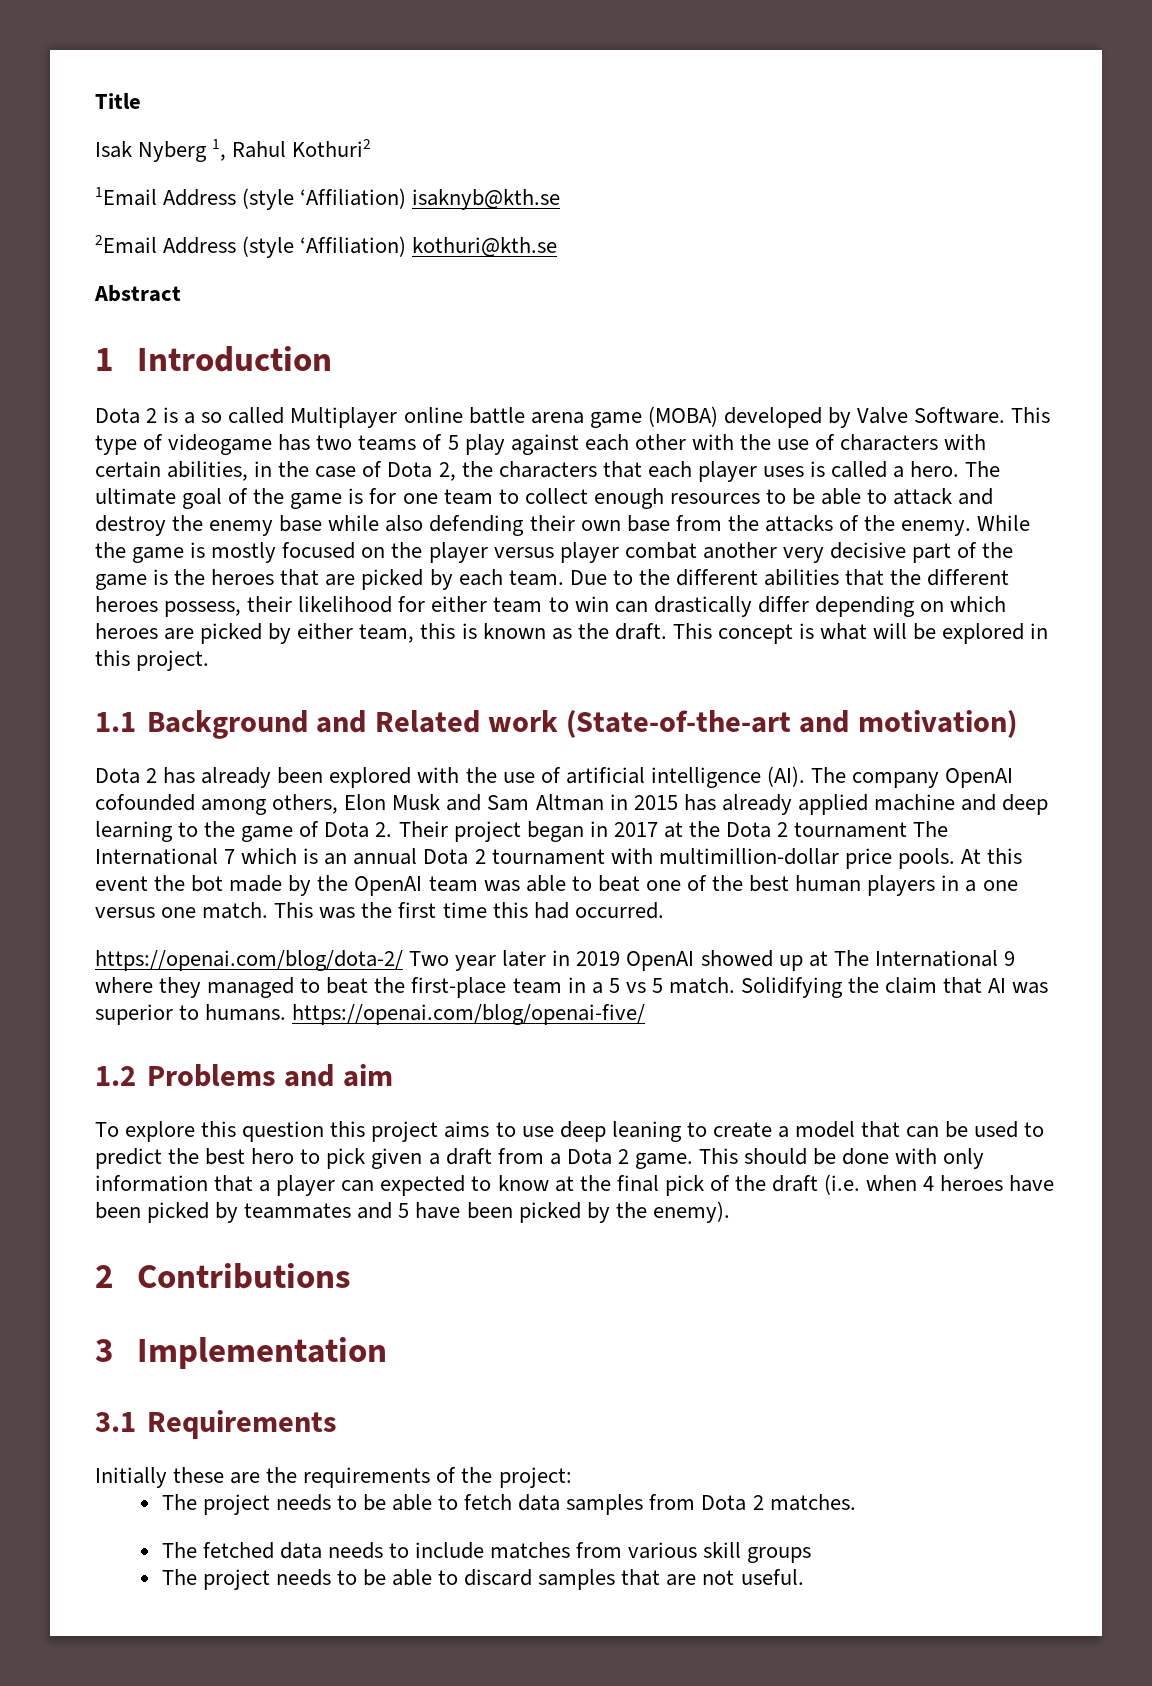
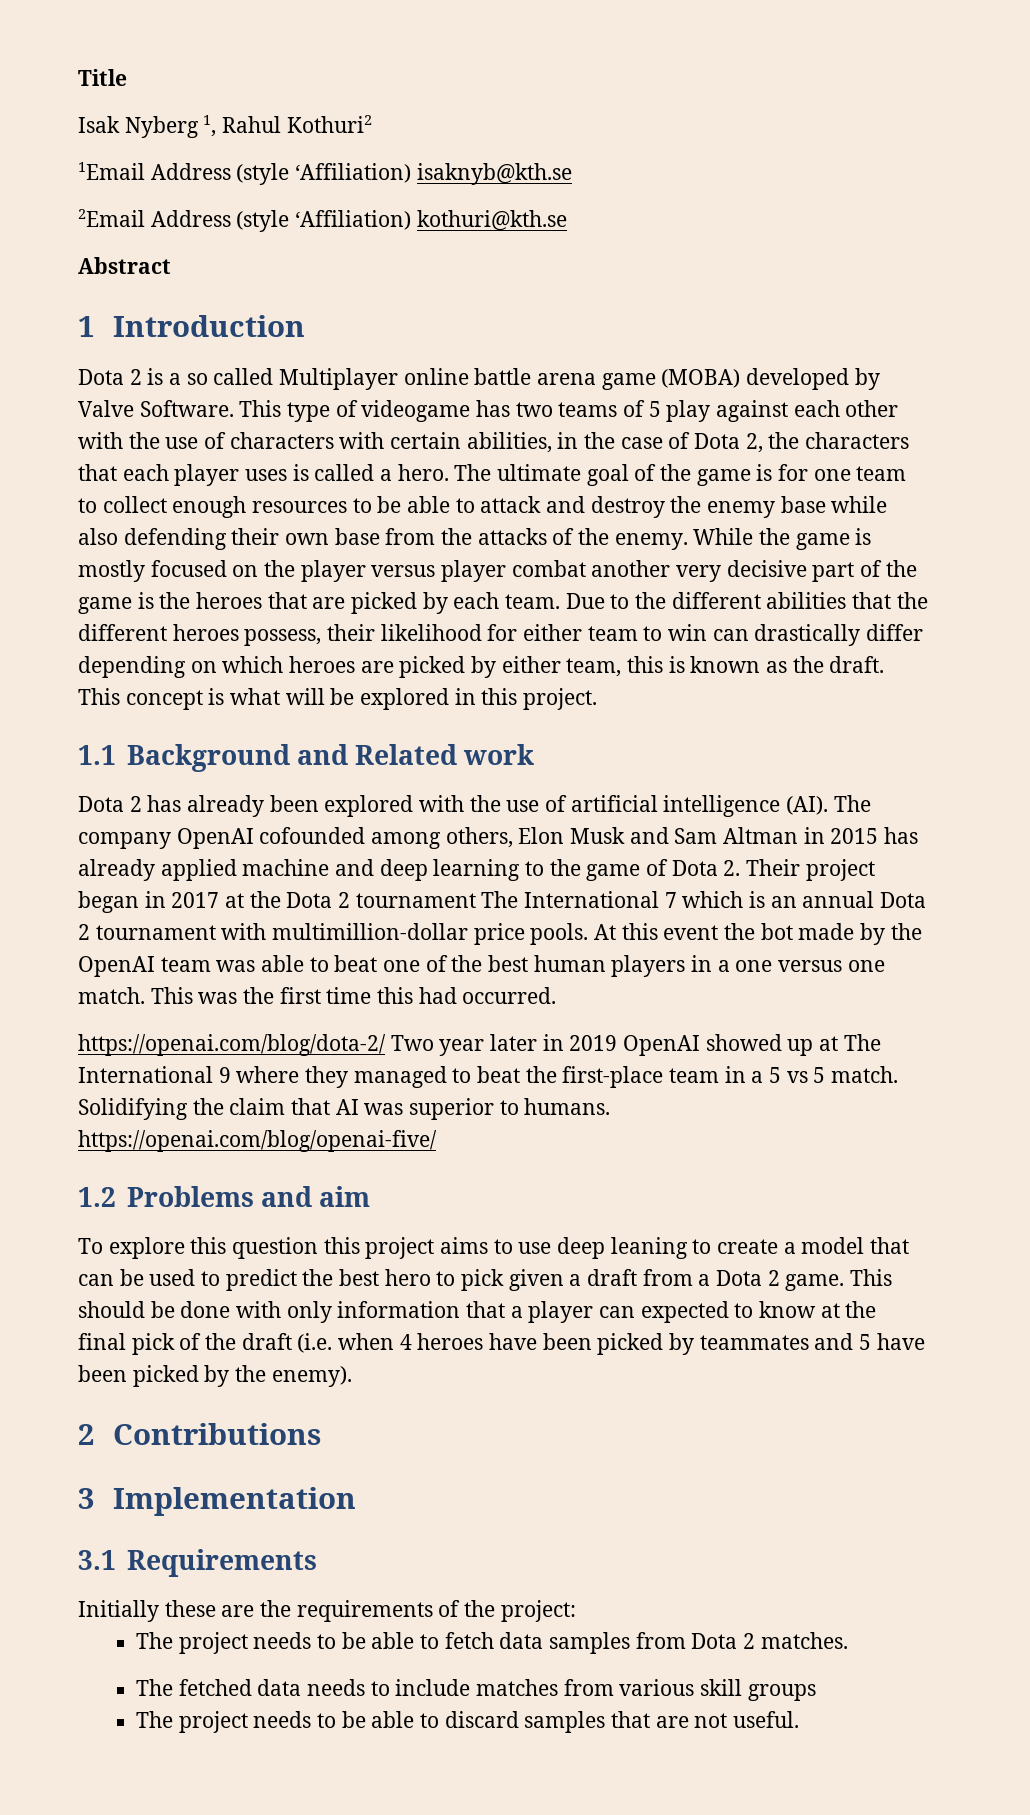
- 1.1 Background and Related work (State-of-the-art and motivation)
+ 1.1 Background and Related work

